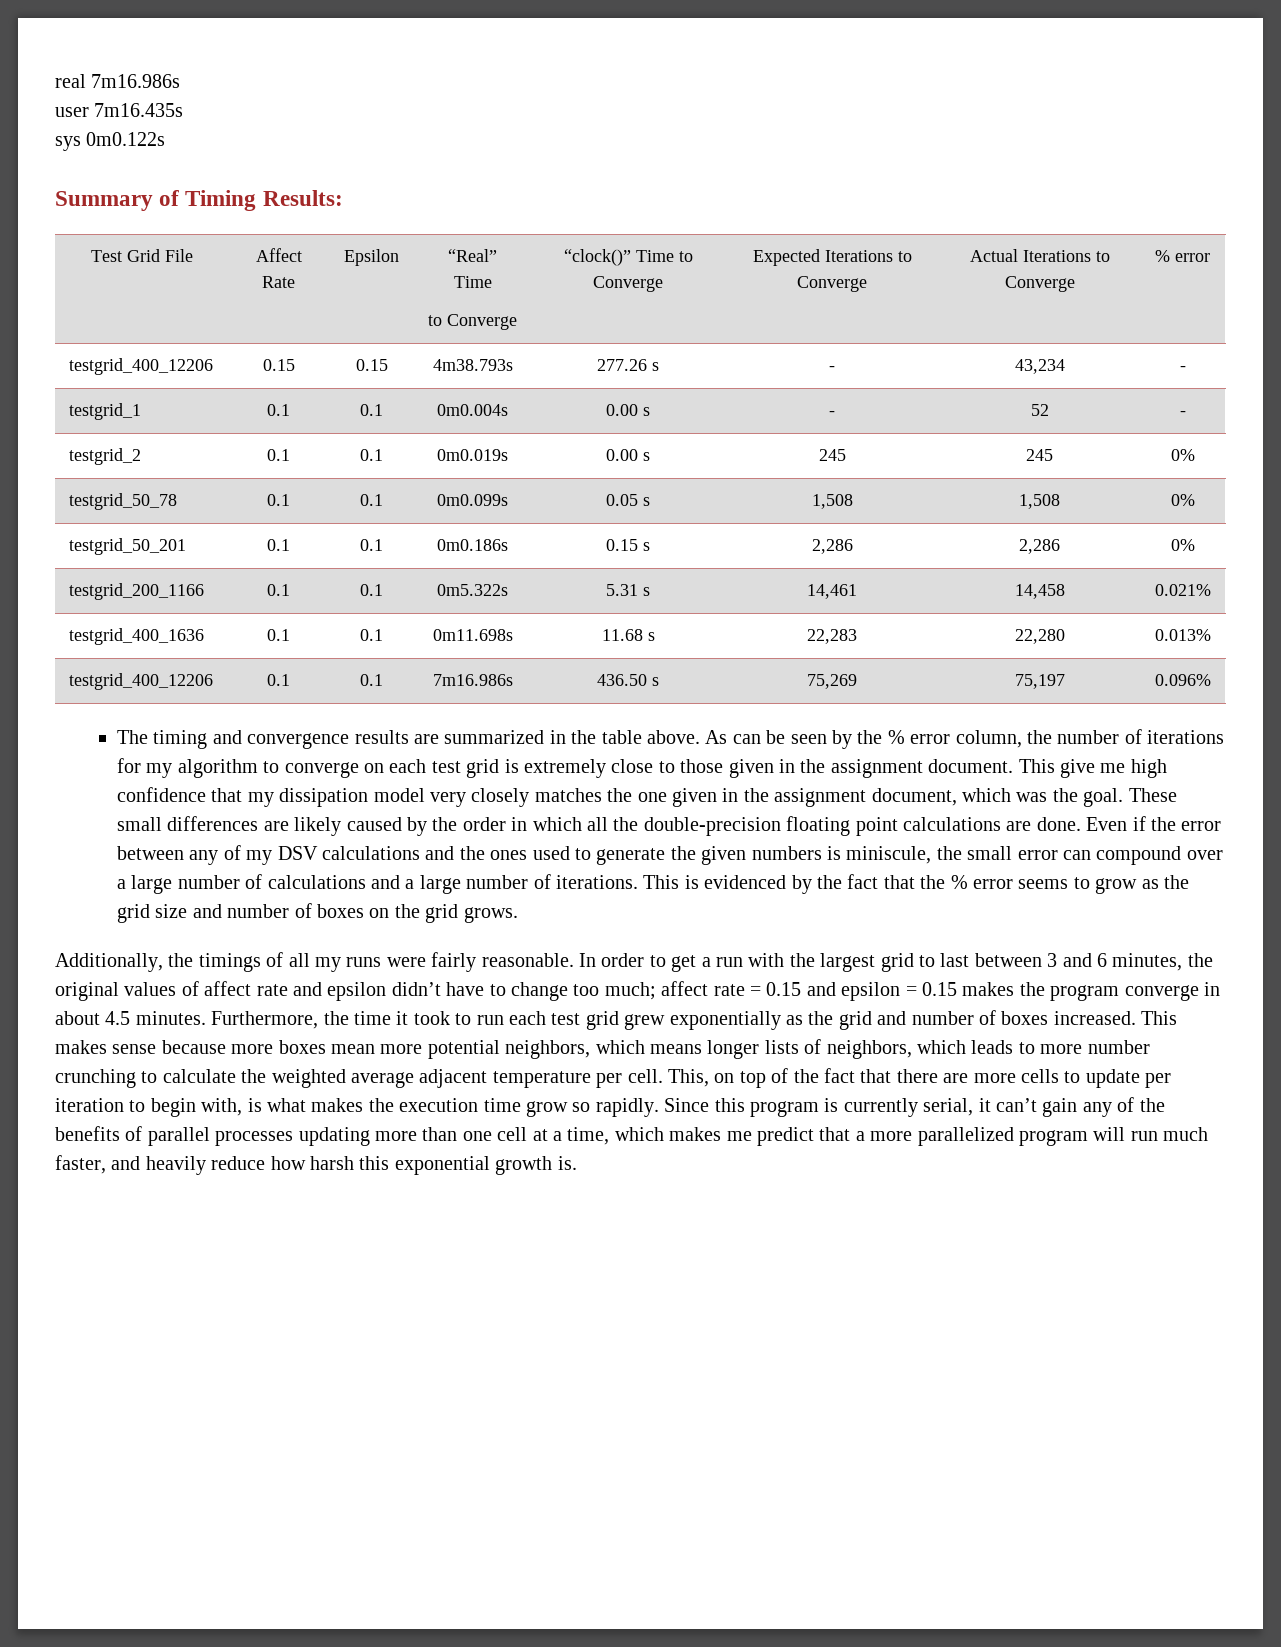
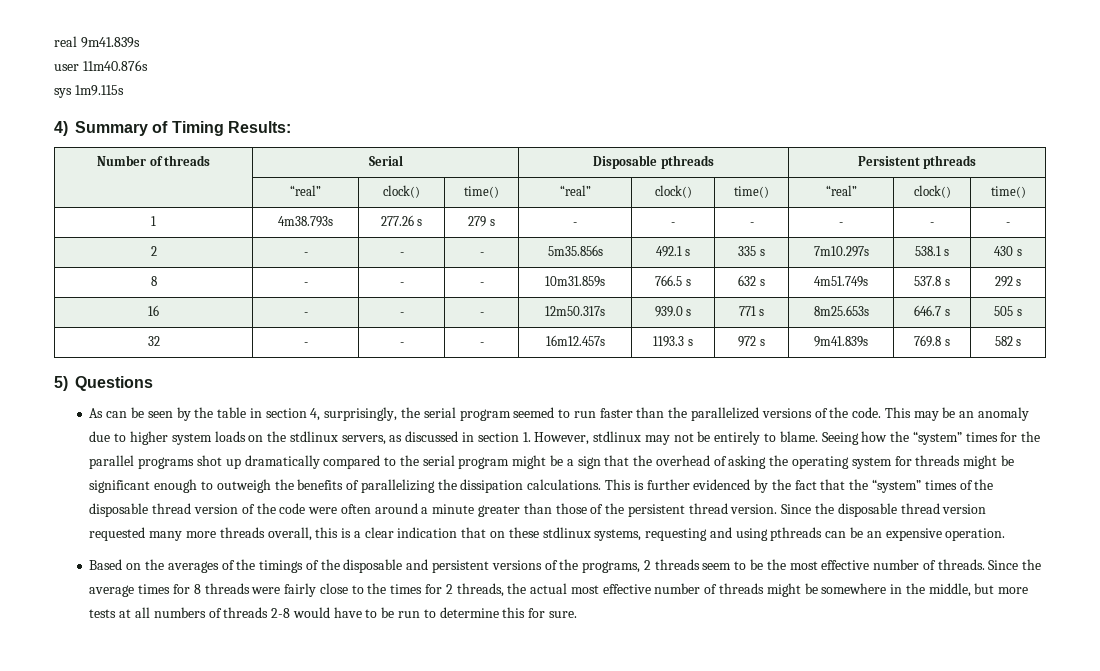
- real 7m16.986s
+ real 9m41.839s
- user 7m16.435s
+ user 11m40.876s
- sys 0m0.122s
- Summary of Timing Results:
+ sys 1m9.115s
+ 4) Summary of Timing Results:
- Test Grid File | Affect Rate | Epsilon | “Real” Time
- to Converge | “clock()” Time to Converge | Expected Iterations to Converge | Actual Iterations to Converge | % error
- testgrid_400_12206 | 0.15 | 0.15 | 4m38.793s | 277.26 s | - | 43,234 | -
- testgrid_1 | 0.1 | 0.1 | 0m0.004s | 0.00 s | - | 52 | -
- testgrid_2 | 0.1 | 0.1 | 0m0.019s | 0.00 s | 245 | 245 | 0%
- testgrid_50_78 | 0.1 | 0.1 | 0m0.099s | 0.05 s | 1,508 | 1,508 | 0%
- testgrid_50_201 | 0.1 | 0.1 | 0m0.186s | 0.15 s | 2,286 | 2,286 | 0%
- testgrid_200_1166 | 0.1 | 0.1 | 0m5.322s | 5.31 s | 14,461 | 14,458 | 0.021%
- testgrid_400_1636 | 0.1 | 0.1 | 0m11.698s | 11.68 s | 22,283 | 22,280 | 0.013%
- testgrid_400_12206 | 0.1 | 0.1 | 7m16.986s | 436.50 s | 75,269 | 75,197 | 0.096%
- The timing and convergence results are summarized in the table above. As can be seen by the % error column, the number of iterations for my algorithm to converge on each test grid is extremely close to those given in the assignment document. This give me high confidence that my dissipation model very closely matches the one given in the assignment document, which was the goal. These small differences are likely caused by the order in which all the double-precision floating point calculations are done. Even if the error between any of my DSV calculations and the ones used to generate the given numbers is miniscule, the small error can compound over a large number of calculations and a large number of iterations.
+ Number of threads | Serial | Disposable pthreads | Persistent pthreads
+ | “real” | clock() | time() | “real” | clock() | time() | “real” | clock() | time()
+ 1 | 4m38.793s | 277.26 s | 279 s | - | - | - | - | - | -
+ 2 | - | - | - | 5m35.856s | 492.1 s | 335 s | 7m10.297s | 538.1 s | 430 s
+ 8 | - | - | - | 10m31.859s | 766.5 s | 632 s | 4m51.749s | 537.8 s | 292 s
+ 16 | - | - | - | 12m50.317s | 939.0 s | 771 s | 8m25.653s | 646.7 s | 505 s
+ 32 | - | - | - | 16m12.457s | 1193.3 s | 972 s | 9m41.839s | 769.8 s | 582 s
+ 5) Questions
+ As can be seen by the table in section 4, surprisingly, the serial program seemed to run faster than the parallelized versions of the code. This may be an anomaly due to higher system loads on the stdlinux servers, as discussed in section 1. However, stdlinux may not be entirely to blame. Seeing how the “system” times for the parallel programs shot up dramatically compared to the serial program might be a sign that the overhead of asking the operating system for threads might be significant enough to outweigh the benefits of parallelizing the dissipation calculations.
- This is evidenced by the fact that the % error seems to grow as the grid size and number of boxes on the grid grows.
- Additionally, the timings of all my runs were fairly reasonable. In order to get a run with the largest grid to last between 3 and 6 minutes, the original values of affect rate and epsilon didn’t have to change too much; affect rate = 0.15 and epsilon = 0.15 makes the program converge in about 4.5 minutes. Furthermore, the time it took to run each test grid grew exponentially as the grid and number of boxes increased. This makes sense because more boxes mean more potential neighbors, which means longer lists of neighbors, which leads to more number crunching to calculate the weighted average adjacent temperature per cell. This, on top of the fact that there are more cells to update per iteration to begin with, is what makes the execution time grow so rapidly. Since this program is currently serial, it can’t gain any of the benefits of parallel processes updating more than one cell at a time, which makes me predict that a more parallelized program will run much faster, and heavily reduce how harsh this exponential growth is.
+ This is further evidenced by the fact that the “system” times of the disposable thread version of the code were often around a minute greater than those of the persistent thread version. Since the disposable thread version requested many more threads overall, this is a clear indication that on these stdlinux systems, requesting and using pthreads can be an expensive operation.
+ Based on the averages of the timings of the disposable and persistent versions of the programs, 2 threads seem to be the most effective number of threads. Since the average times for 8 threads were fairly close to the times for 2 threads, the actual most effective number of threads might be somewhere in the middle, but more tests at all numbers of threads 2-8 would have to be run to determine this for sure.

